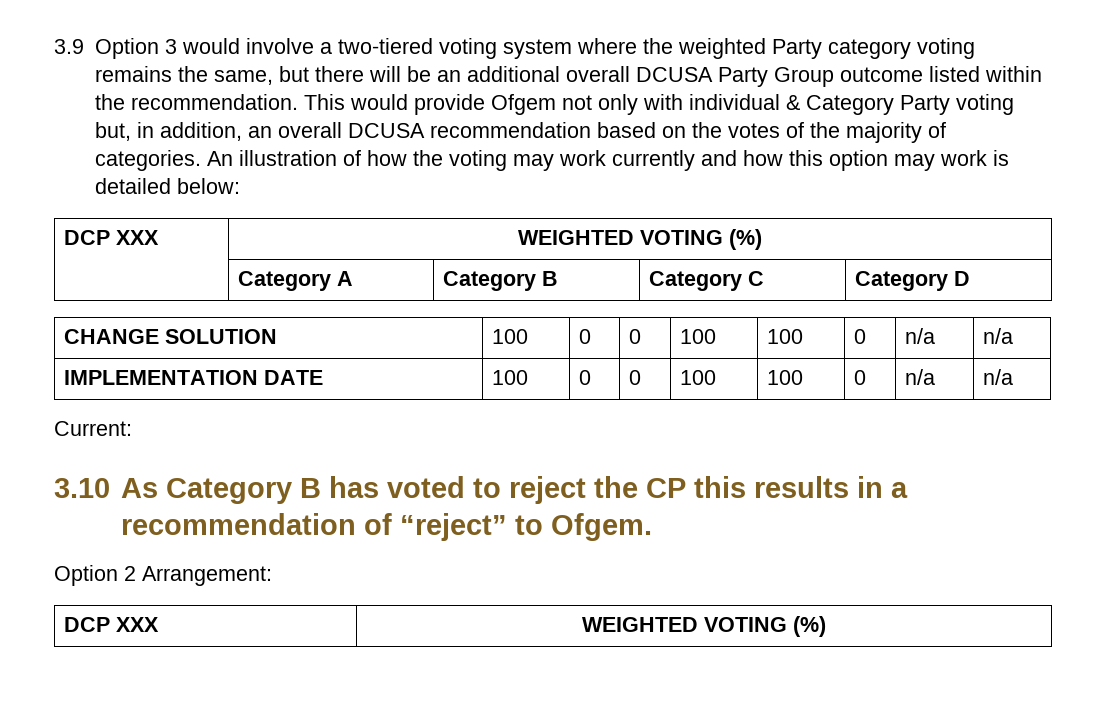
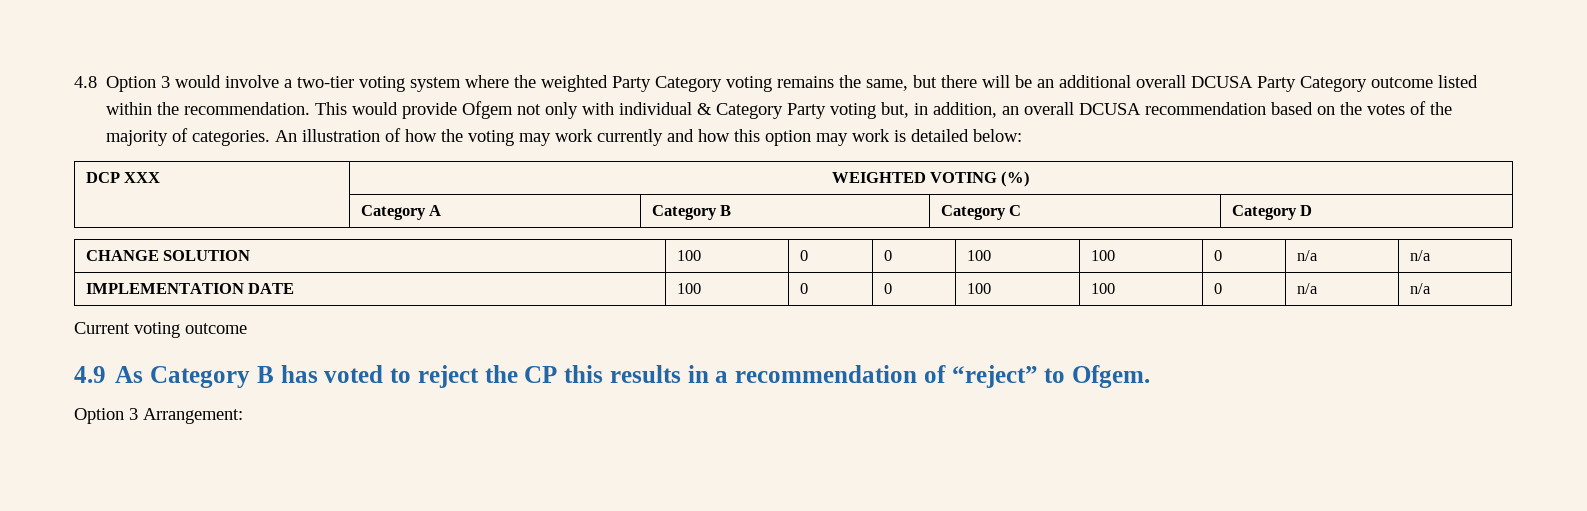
- 3.9 Option 3 would involve a two-tiered voting system where the weighted Party category voting remains the same, but there will be an additional overall DCUSA Party Group outcome listed within the recommendation.
+ 4.8 Option 3 would involve a two-tier voting system where the weighted Party Category voting remains the same, but there will be an additional overall DCUSA Party Category outcome listed within the recommendation.
- Current:
- 3.10 As Category B has voted to reject the CP this results in a recommendation of “reject” to Ofgem.
+ Current voting outcome
+ 4.9 As Category B has voted to reject the CP this results in a recommendation of “reject” to Ofgem.
- Option 2 Arrangement:
- DCP XXX | WEIGHTED VOTING (%)
+ Option 3 Arrangement:

